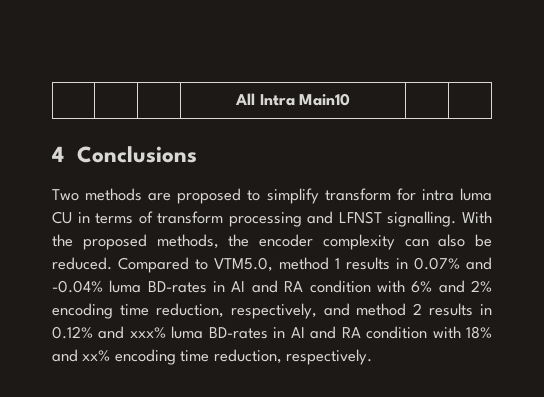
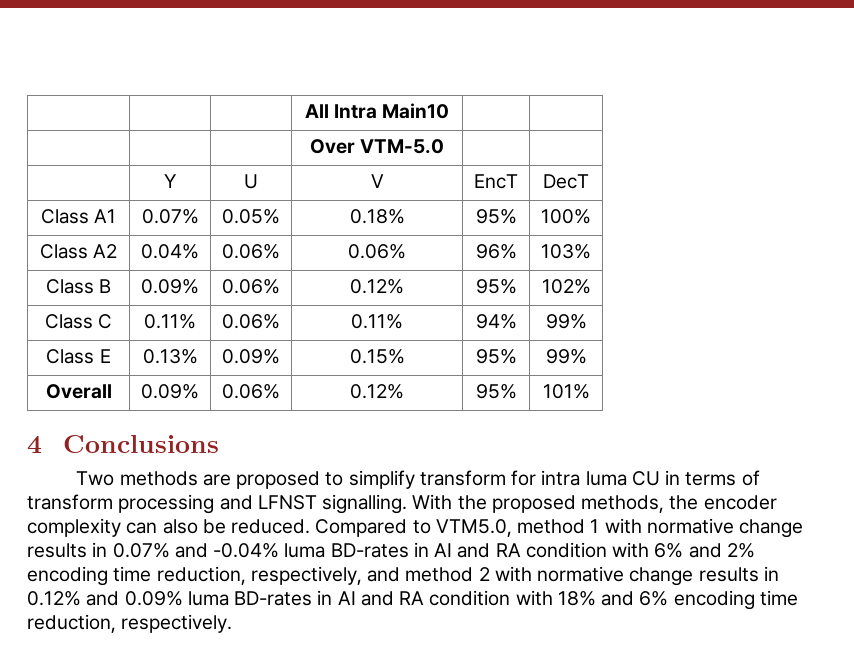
+ | | | Over VTM-5.0 | |
+ | Y | U | V | EncT | DecT
+ Class A1 | 0.07% | 0.05% | 0.18% | 95% | 100%
+ Class A2 | 0.04% | 0.06% | 0.06% | 96% | 103%
+ Class B | 0.09% | 0.06% | 0.12% | 95% | 102%
+ Class C | 0.11% | 0.06% | 0.11% | 94% | 99%
+ Class E | 0.13% | 0.09% | 0.15% | 95% | 99%
+ Overall | 0.09% | 0.06% | 0.12% | 95% | 101%
- Compared to VTM5.0, method 1 results in 0.07% and -0.04% luma BD-rates in AI and RA condition with 6% and 2% encoding time reduction, respectively, and method 2 results in 0.12% and xxx% luma BD-rates in AI and RA condition with 18% and xx% encoding time reduction, respectively.
+ Compared to VTM5.0, method 1 with normative change results in 0.07% and -0.04% luma BD-rates in AI and RA condition with 6% and 2% encoding time reduction, respectively, and method 2 with normative change results in 0.12% and 0.09% luma BD-rates in AI and RA condition with 18% and 6% encoding time reduction, respectively.

